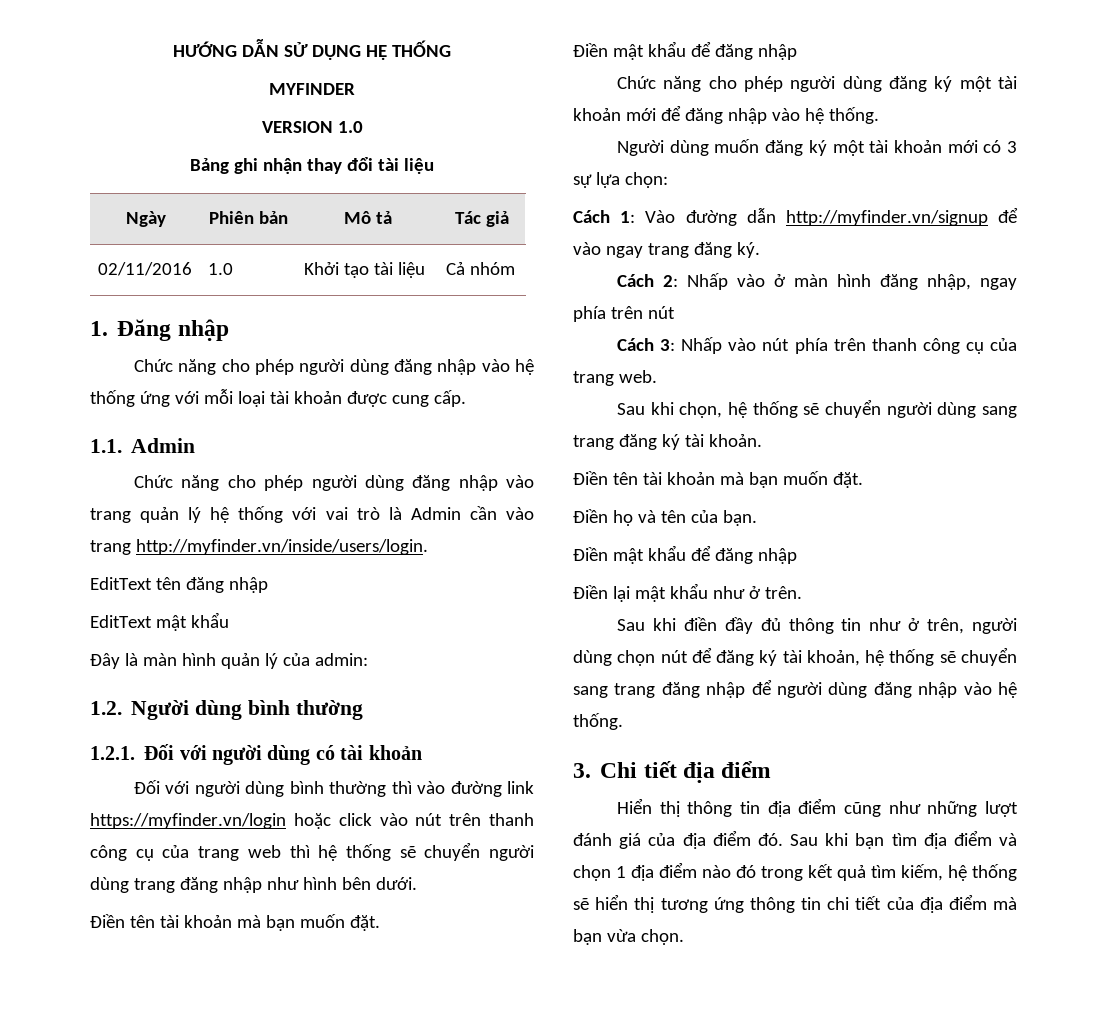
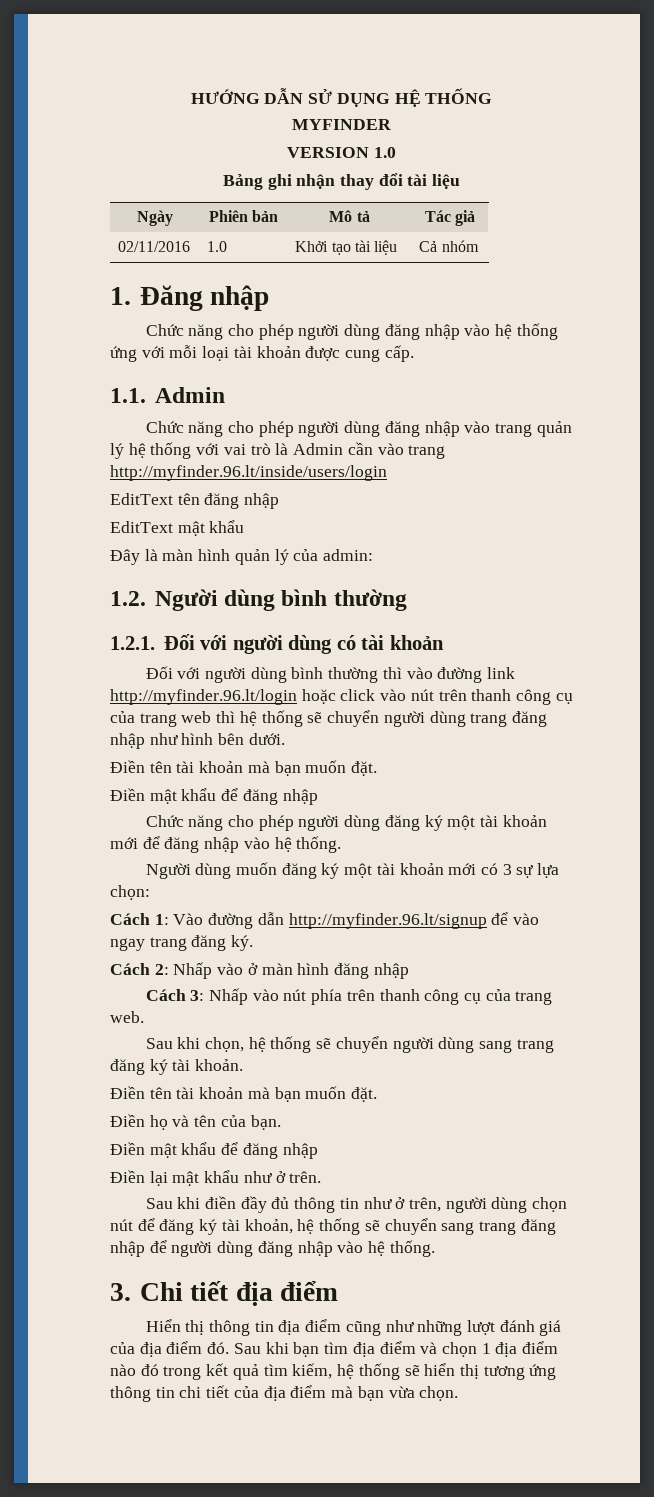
- Chức năng cho phép người dùng đăng nhập vào trang quản lý hệ thống với vai trò là Admin cần vào trang http://myfinder.vn/inside/users/login.
+ Chức năng cho phép người dùng đăng nhập vào trang quản lý hệ thống với vai trò là Admin cần vào trang http://myfinder.96.lt/inside/users/login
- Đối với người dùng bình thường thì vào đường link https://myfinder.vn/login hoặc click vào nút trên thanh công cụ của trang web thì hệ thống sẽ chuyển người dùng trang đăng nhập như hình bên dưới.
+ Đối với người dùng bình thường thì vào đường link http://myfinder.96.lt/login hoặc click vào nút trên thanh công cụ của trang web thì hệ thống sẽ chuyển người dùng trang đăng nhập như hình bên dưới.
- Cách 1: Vào đường dẫn http://myfinder.vn/signup để vào ngay trang đăng ký.
+ Cách 1: Vào đường dẫn http://myfinder.96.lt/signup để vào ngay trang đăng ký.
- Cách 2: Nhấp vào ở màn hình đăng nhập, ngay phía trên nút
+ Cách 2: Nhấp vào ở màn hình đăng nhập

